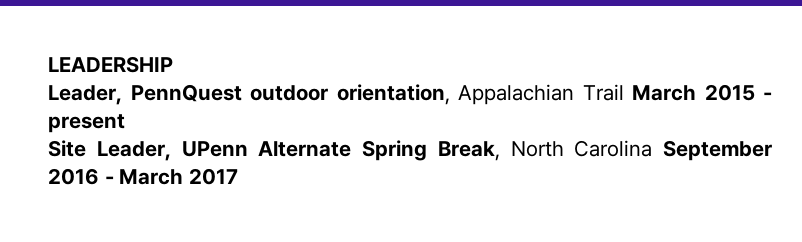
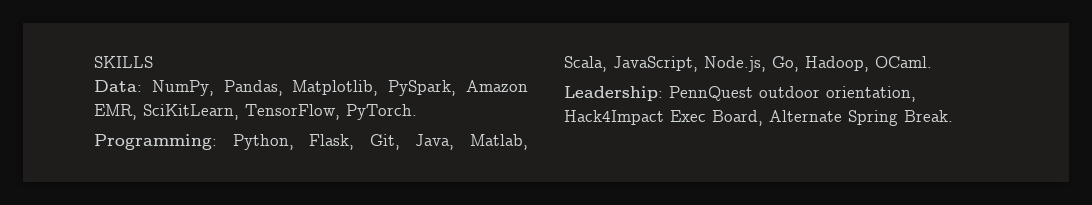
- LEADERSHIP
- Leader, PennQuest outdoor orientation, Appalachian Trail March 2015 - present
- Site Leader, UPenn Alternate Spring Break, North Carolina September 2016 - March 2017
+ SKILLS
+ Data: NumPy, Pandas, Matplotlib, PySpark, Amazon EMR, SciKitLearn, TensorFlow, PyTorch.
+ Programming: Python, Flask, Git, Java, Matlab, Scala, JavaScript, Node.js, Go, Hadoop, OCaml.
+ Leadership: PennQuest outdoor orientation, Hack4Impact Exec Board, Alternate Spring Break.

